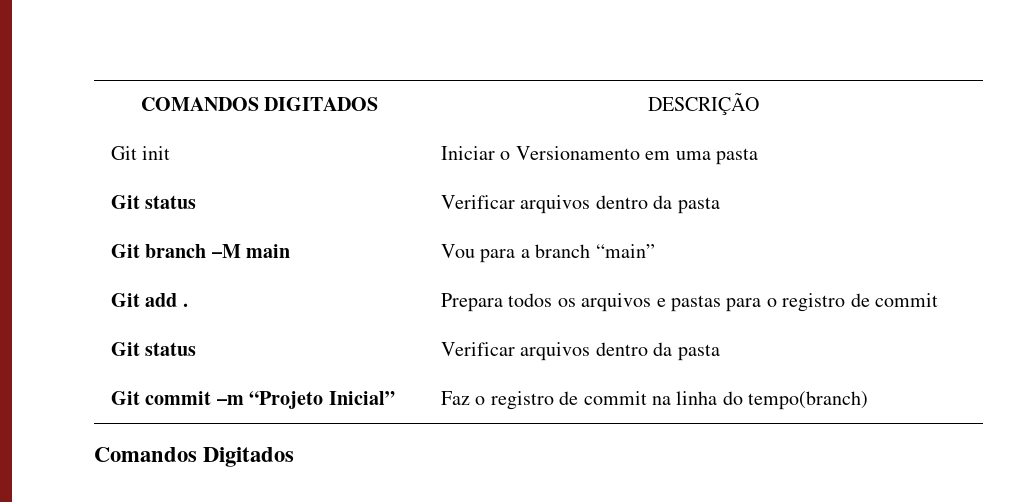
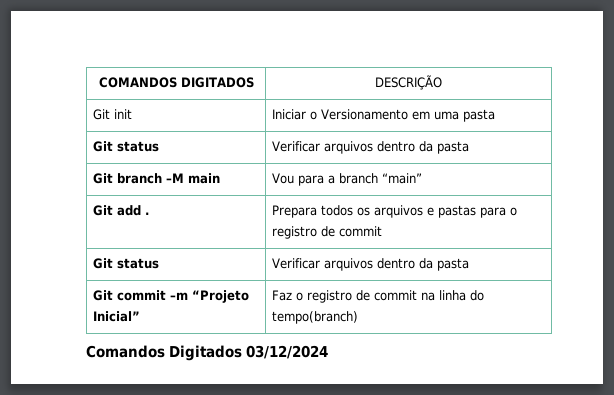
- Comandos Digitados
+ Comandos Digitados 03/12/2024

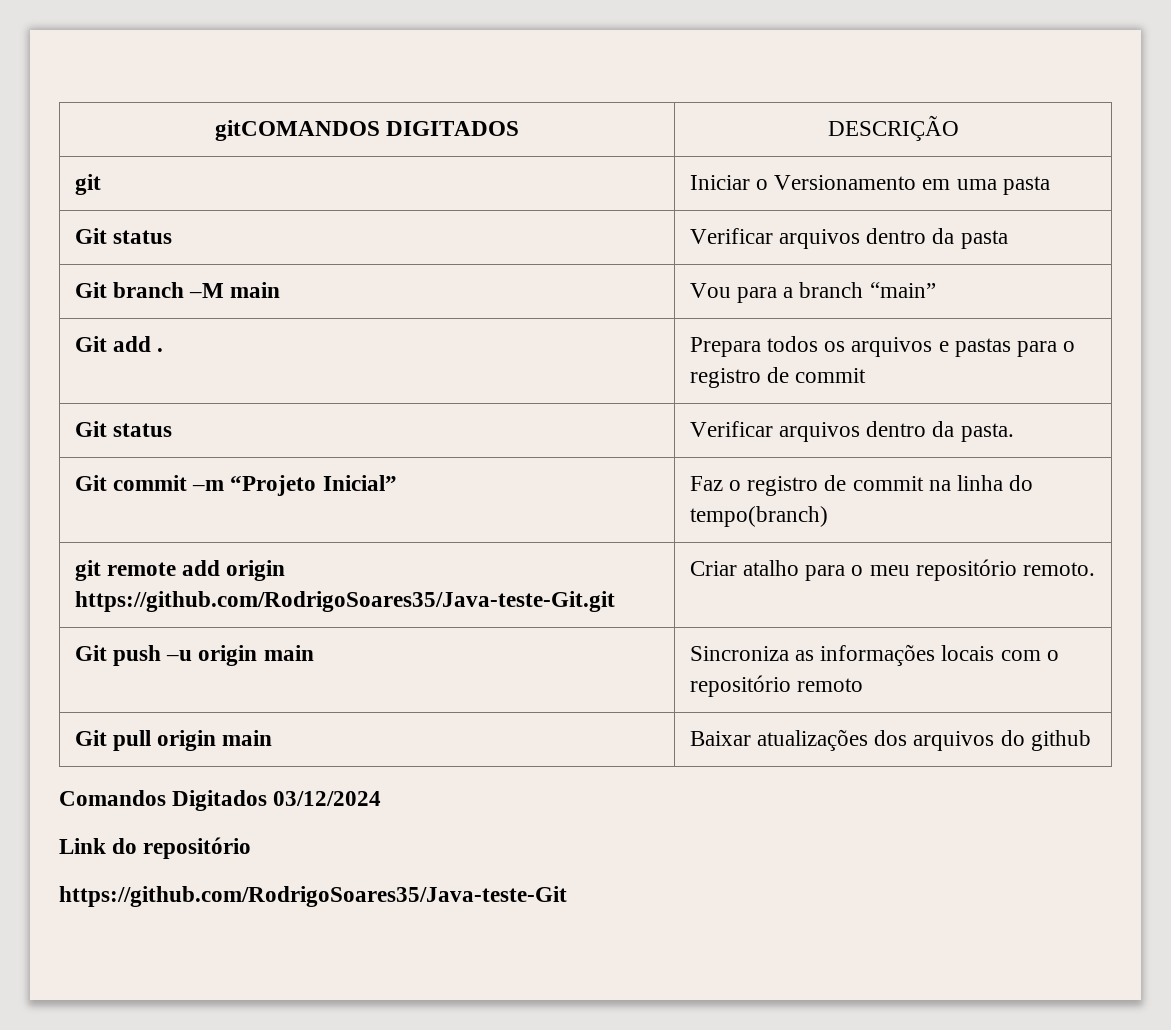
- COMANDOS DIGITADOS | DESCRIÇÃO
+ gitCOMANDOS DIGITADOS | DESCRIÇÃO
- Git init | Iniciar o Versionamento em uma pasta
+ git | Iniciar o Versionamento em uma pasta
  Git add . | Prepara todos os arquivos e pastas para o registro de commit
- Git status | Verificar arquivos dentro da pasta
+ Git status | Verificar arquivos dentro da pasta.
+ git remote add origin https://github.com/RodrigoSoares35/Java-teste-Git.git | Criar atalho para o meu repositório remoto.
+ Git push –u origin main | Sincroniza as informações locais com o repositório remoto
+ Git pull origin main | Baixar atualizações dos arquivos do github
+ Link do repositório
+ https://github.com/RodrigoSoares35/Java-teste-Git

